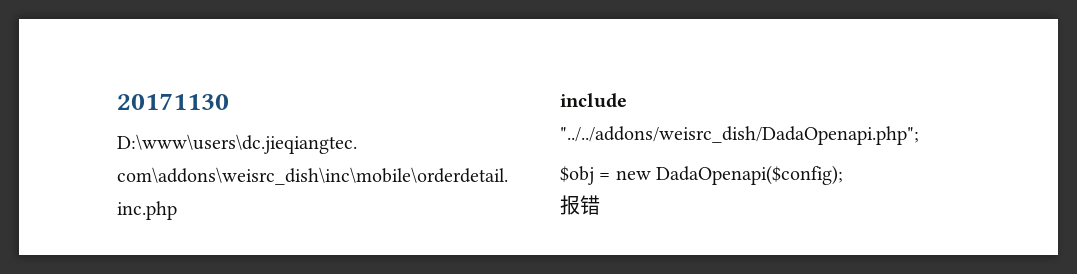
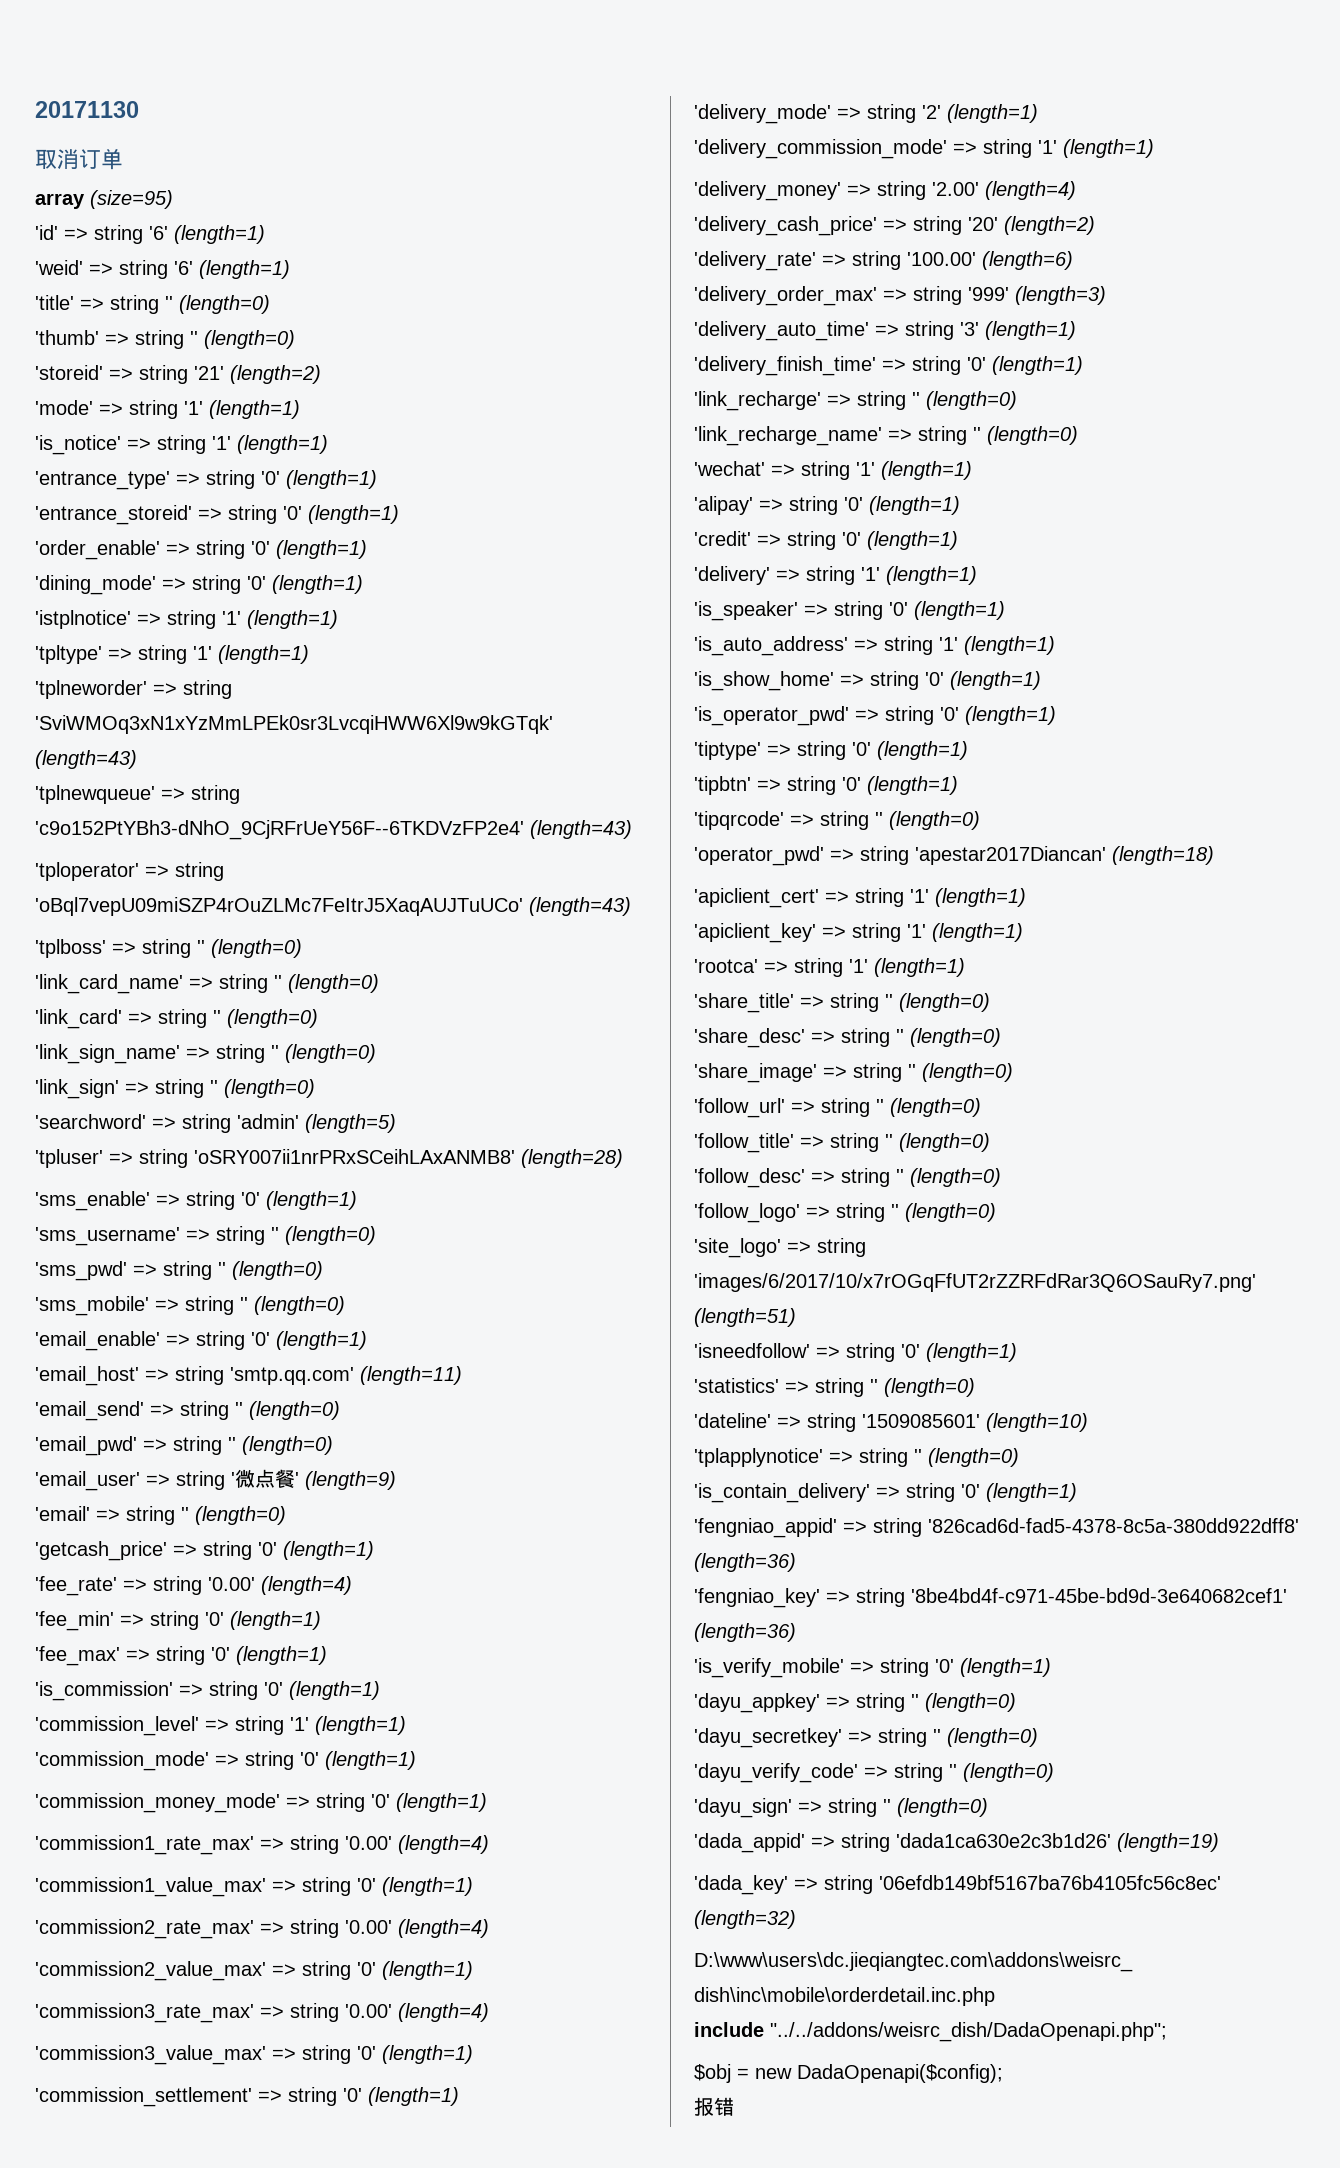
+ 取消订单
+ array (size=95)
+ 'id' => string '6' (length=1)
+ 'weid' => string '6' (length=1)
+ 'title' => string '' (length=0)
+ 'thumb' => string '' (length=0)
+ 'storeid' => string '21' (length=2)
+ 'mode' => string '1' (length=1)
+ 'is_notice' => string '1' (length=1)
+ 'entrance_type' => string '0' (length=1)
+ 'entrance_storeid' => string '0' (length=1)
+ 'order_enable' => string '0' (length=1)
+ 'dining_mode' => string '0' (length=1)
+ 'istplnotice' => string '1' (length=1)
+ 'tpltype' => string '1' (length=1)
+ 'tplneworder' => string 'SviWMOq3xN1xYzMmLPEk0sr3LvcqiHWW6Xl9w9kGTqk' (length=43)
+ 'tplnewqueue' => string 'c9o152PtYBh3-dNhO_9CjRFrUeY56F--6TKDVzFP2e4' (length=43)
+ 'tploperator' => string 'oBql7vepU09miSZP4rOuZLMc7FeItrJ5XaqAUJTuUCo' (length=43)
+ 'tplboss' => string '' (length=0)
+ 'link_card_name' => string '' (length=0)
+ 'link_card' => string '' (length=0)
+ 'link_sign_name' => string '' (length=0)
+ 'link_sign' => string '' (length=0)
+ 'searchword' => string 'admin' (length=5)
+ 'tpluser' => string 'oSRY007ii1nrPRxSCeihLAxANMB8' (length=28)
+ 'sms_enable' => string '0' (length=1)
+ 'sms_username' => string '' (length=0)
+ 'sms_pwd' => string '' (length=0)
+ 'sms_mobile' => string '' (length=0)
+ 'email_enable' => string '0' (length=1)
+ 'email_host' => string 'smtp.qq.com' (length=11)
+ 'email_send' => string '' (length=0)
+ 'email_pwd' => string '' (length=0)
+ 'email_user' => string '微点餐' (length=9)
+ 'email' => string '' (length=0)
+ 'getcash_price' => string '0' (length=1)
+ 'fee_rate' => string '0.00' (length=4)
+ 'fee_min' => string '0' (length=1)
+ 'fee_max' => string '0' (length=1)
+ 'is_commission' => string '0' (length=1)
+ 'commission_level' => string '1' (length=1)
+ 'commission_mode' => string '0' (length=1)
+ 'commission_money_mode' => string '0' (length=1)
+ 'commission1_rate_max' => string '0.00' (length=4)
+ 'commission1_value_max' => string '0' (length=1)
+ 'commission2_rate_max' => string '0.00' (length=4)
+ 'commission2_value_max' => string '0' (length=1)
+ 'commission3_rate_max' => string '0.00' (length=4)
+ 'commission3_value_max' => string '0' (length=1)
+ 'commission_settlement' => string '0' (length=1)
+ 'delivery_mode' => string '2' (length=1)
+ 'delivery_commission_mode' => string '1' (length=1)
+ 'delivery_money' => string '2.00' (length=4)
+ 'delivery_cash_price' => string '20' (length=2)
+ 'delivery_rate' => string '100.00' (length=6)
+ 'delivery_order_max' => string '999' (length=3)
+ 'delivery_auto_time' => string '3' (length=1)
+ 'delivery_finish_time' => string '0' (length=1)
+ 'link_recharge' => string '' (length=0)
+ 'link_recharge_name' => string '' (length=0)
+ 'wechat' => string '1' (length=1)
+ 'alipay' => string '0' (length=1)
+ 'credit' => string '0' (length=1)
+ 'delivery' => string '1' (length=1)
+ 'is_speaker' => string '0' (length=1)
+ 'is_auto_address' => string '1' (length=1)
+ 'is_show_home' => string '0' (length=1)
+ 'is_operator_pwd' => string '0' (length=1)
+ 'tiptype' => string '0' (length=1)
+ 'tipbtn' => string '0' (length=1)
+ 'tipqrcode' => string '' (length=0)
+ 'operator_pwd' => string 'apestar2017Diancan' (length=18)
+ 'apiclient_cert' => string '1' (length=1)
+ 'apiclient_key' => string '1' (length=1)
+ 'rootca' => string '1' (length=1)
+ 'share_title' => string '' (length=0)
+ 'share_desc' => string '' (length=0)
+ 'share_image' => string '' (length=0)
+ 'follow_url' => string '' (length=0)
+ 'follow_title' => string '' (length=0)
+ 'follow_desc' => string '' (length=0)
+ 'follow_logo' => string '' (length=0)
+ 'site_logo' => string 'images/6/2017/10/x7rOGqFfUT2rZZRFdRar3Q6OSauRy7.png' (length=51)
+ 'isneedfollow' => string '0' (length=1)
+ 'statistics' => string '' (length=0)
+ 'dateline' => string '1509085601' (length=10)
+ 'tplapplynotice' => string '' (length=0)
+ 'is_contain_delivery' => string '0' (length=1)
+ 'fengniao_appid' => string '826cad6d-fad5-4378-8c5a-380dd922dff8' (length=36)
+ 'fengniao_key' => string '8be4bd4f-c971-45be-bd9d-3e640682cef1' (length=36)
+ 'is_verify_mobile' => string '0' (length=1)
+ 'dayu_appkey' => string '' (length=0)
+ 'dayu_secretkey' => string '' (length=0)
+ 'dayu_verify_code' => string '' (length=0)
+ 'dayu_sign' => string '' (length=0)
+ 'dada_appid' => string 'dada1ca630e2c3b1d26' (length=19)
+ 'dada_key' => string '06efdb149bf5167ba76b4105fc56c8ec' (length=32)

